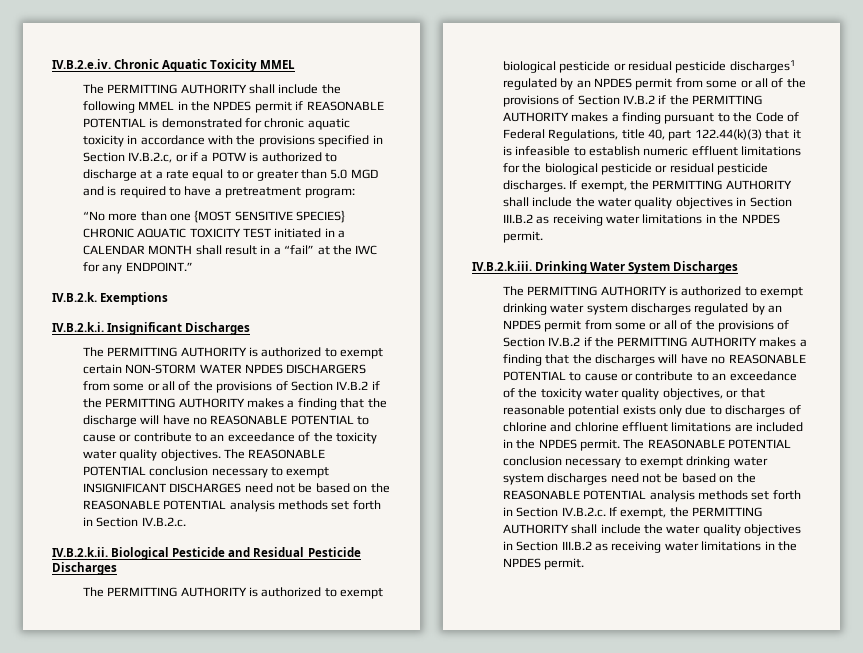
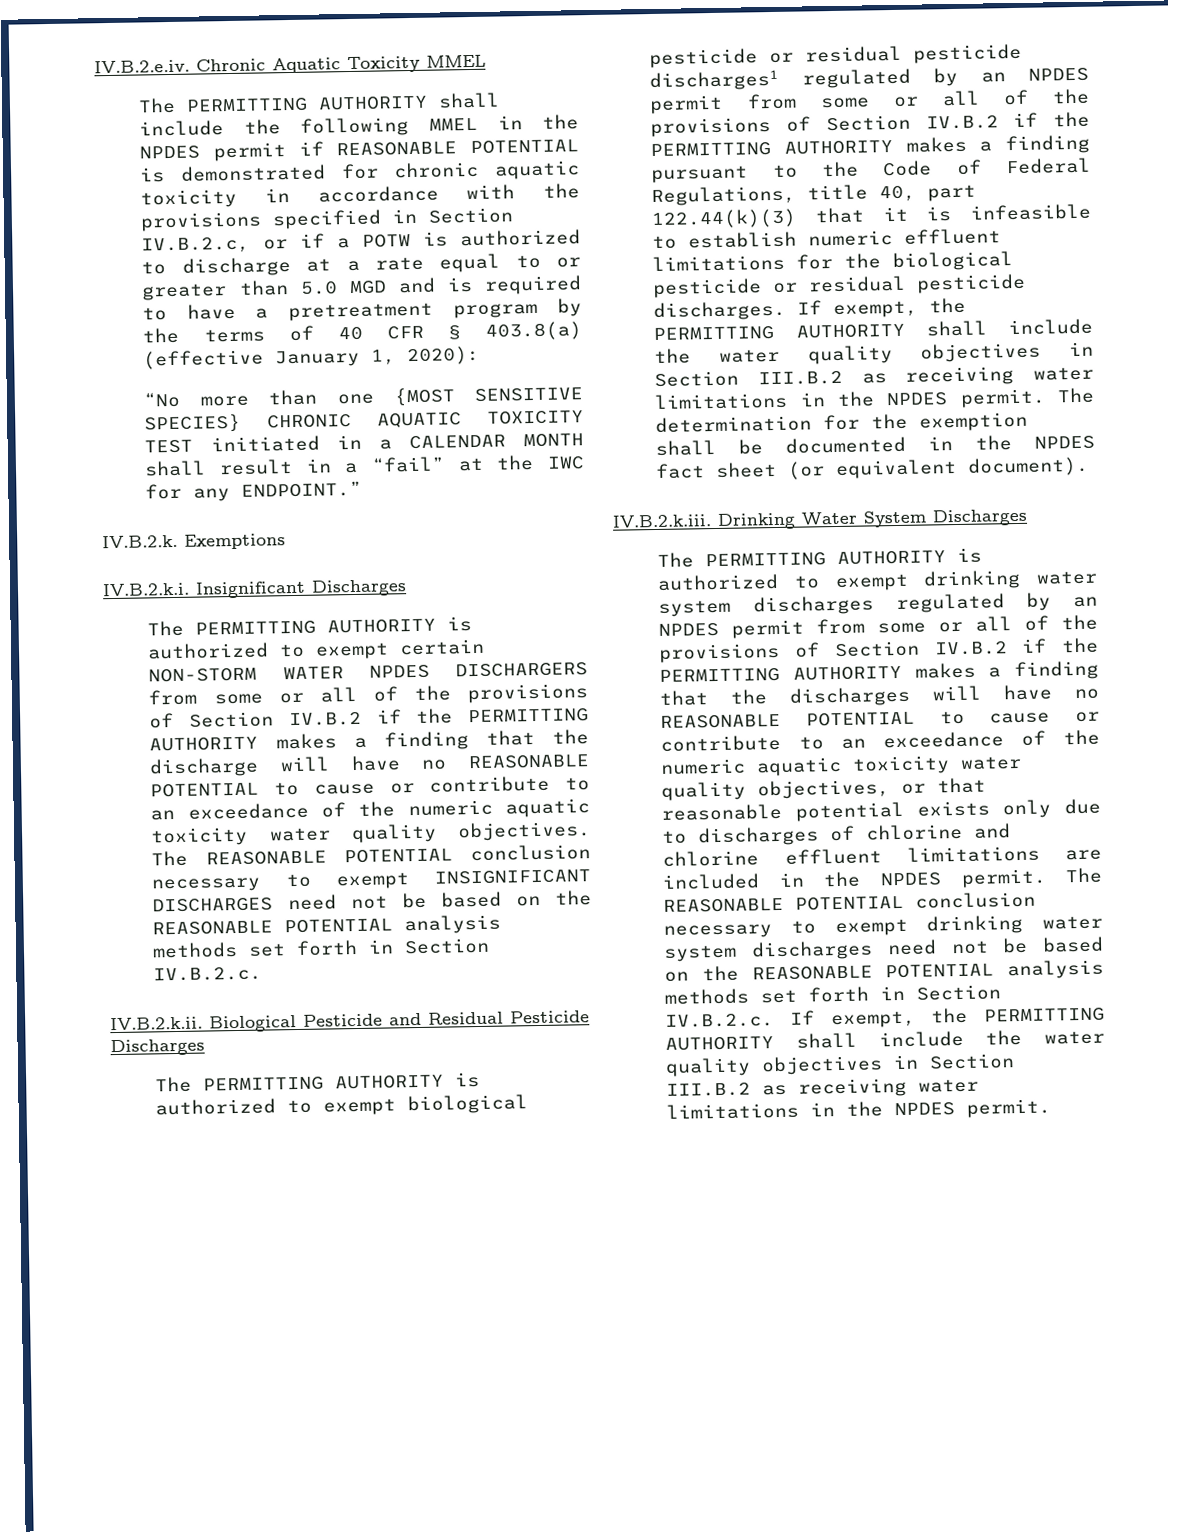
- The PERMITTING AUTHORITY shall include the following MMEL in the NPDES permit if REASONABLE POTENTIAL is demonstrated for chronic aquatic toxicity in accordance with the provisions specified in Section IV.B.2.c, or if a POTW is authorized to discharge at a rate equal to or greater than 5.0 MGD and is required to have a pretreatment program:
+ The PERMITTING AUTHORITY shall include the following MMEL in the NPDES permit if REASONABLE POTENTIAL is demonstrated for chronic aquatic toxicity in accordance with the provisions specified in Section IV.B.2.c, or if a POTW is authorized to discharge at a rate equal to or greater than 5.0 MGD and is required to have a pretreatment program by the terms of 40 CFR § 403.8(a) (effective January 1, 2020):
- The PERMITTING AUTHORITY is authorized to exempt certain NON-STORM WATER NPDES DISCHARGERS from some or all of the provisions of Section IV.B.2 if the PERMITTING AUTHORITY makes a finding that the discharge will have no REASONABLE POTENTIAL to cause or contribute to an exceedance of the toxicity water quality objectives.
+ The PERMITTING AUTHORITY is authorized to exempt certain NON-STORM WATER NPDES DISCHARGERS from some or all of the provisions of Section IV.B.2 if the PERMITTING AUTHORITY makes a finding that the discharge will have no REASONABLE POTENTIAL to cause or contribute to an exceedance of the numeric aquatic toxicity water quality objectives.
+ The determination for the exemption shall be documented in the NPDES fact sheet (or equivalent document).
- The PERMITTING AUTHORITY is authorized to exempt drinking water system discharges regulated by an NPDES permit from some or all of the provisions of Section IV.B.2 if the PERMITTING AUTHORITY makes a finding that the discharges will have no REASONABLE POTENTIAL to cause or contribute to an exceedance of the toxicity water quality objectives, or that reasonable potential exists only due to discharges of chlorine and chlorine effluent limitations are included in the NPDES permit.
+ The PERMITTING AUTHORITY is authorized to exempt drinking water system discharges regulated by an NPDES permit from some or all of the provisions of Section IV.B.2 if the PERMITTING AUTHORITY makes a finding that the discharges will have no REASONABLE POTENTIAL to cause or contribute to an exceedance of the numeric aquatic toxicity water quality objectives, or that reasonable potential exists only due to discharges of chlorine and chlorine effluent limitations are included in the NPDES permit.

